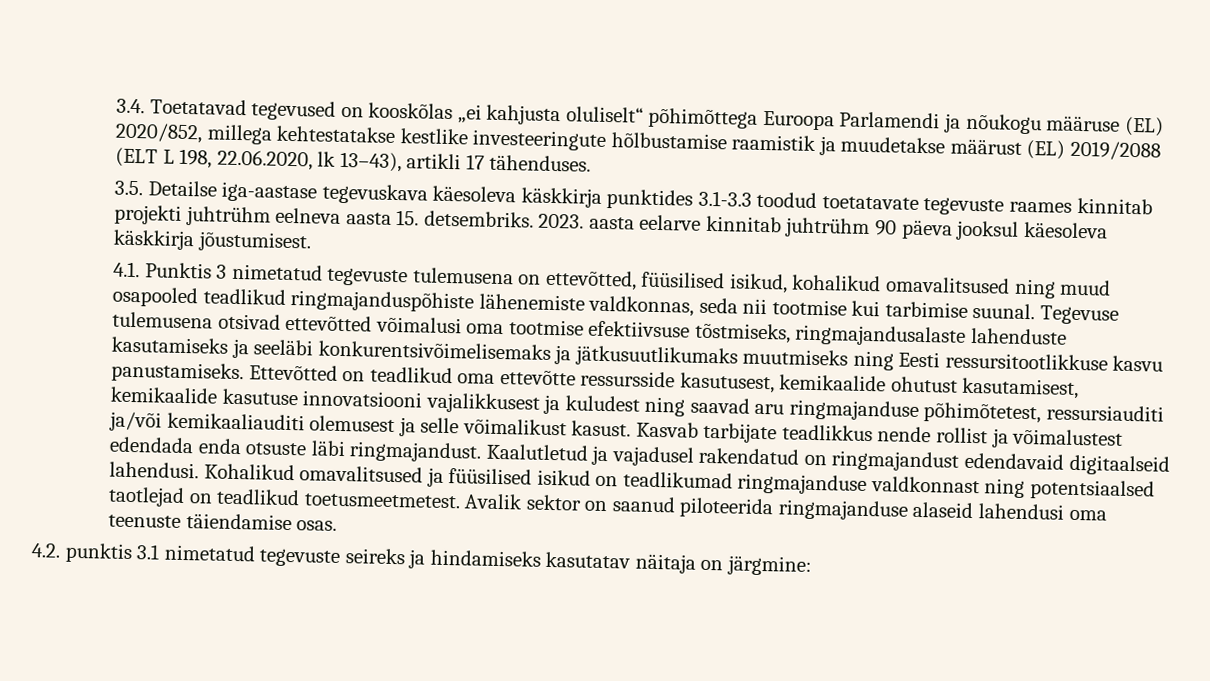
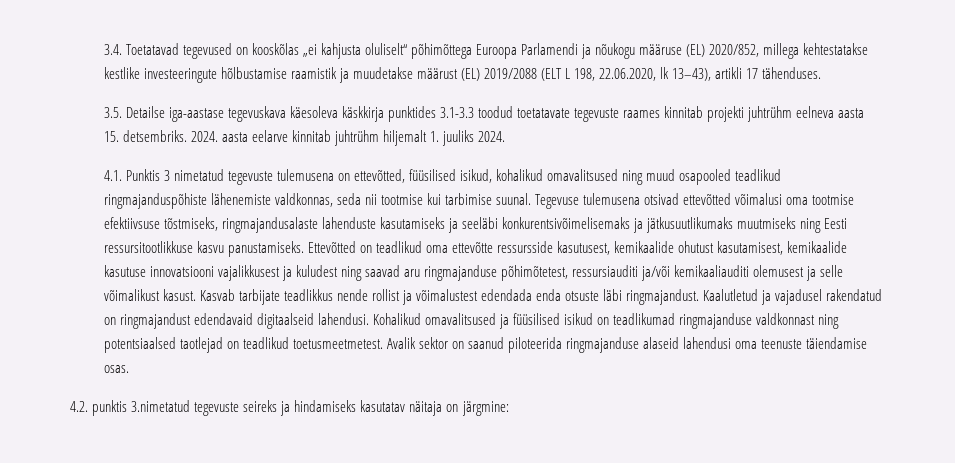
- 2023. aasta eelarve kinnitab juhtrühm 90 päeva jooksul käesoleva käskkirja jõustumisest.
+ 2024. aasta eelarve kinnitab juhtrühm hiljemalt 1. juuliks 2024.
- 4.2. punktis 3.1 nimetatud tegevuste seireks ja hindamiseks kasutatav näitaja on järgmine:
+ 4.2. punktis 3.nimetatud tegevuste seireks ja hindamiseks kasutatav näitaja on järgmine:

